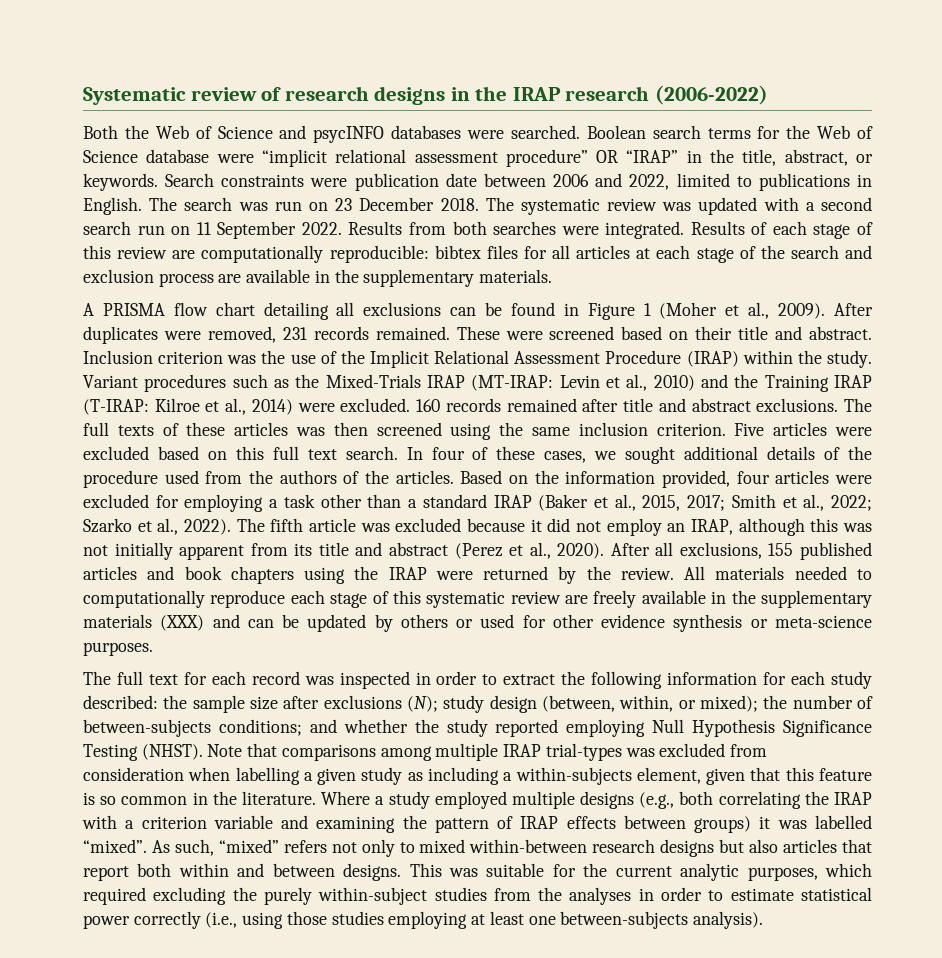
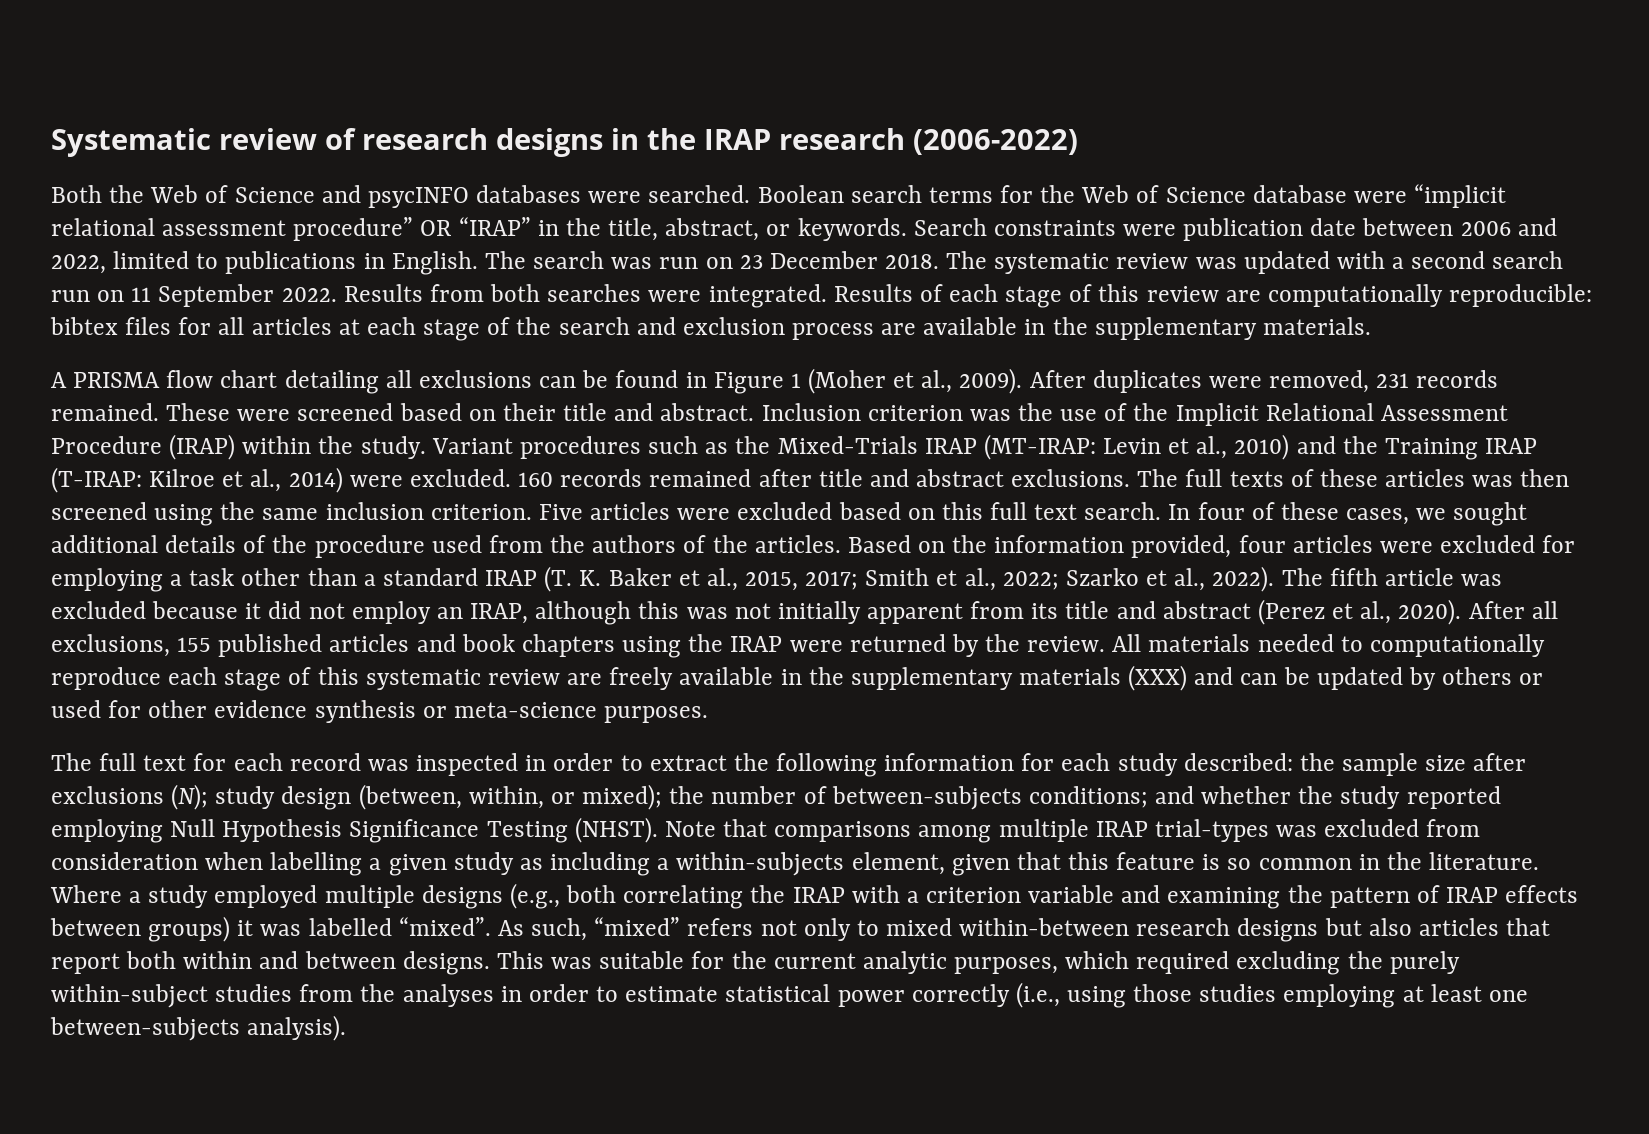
- Based on the information provided, four articles were excluded for employing a task other than a standard IRAP (Baker et al., 2015, 2017; Smith et al., 2022; Szarko et al., 2022).
+ Based on the information provided, four articles were excluded for employing a task other than a standard IRAP (T. K. Baker et al., 2015, 2017; Smith et al., 2022; Szarko et al., 2022).

